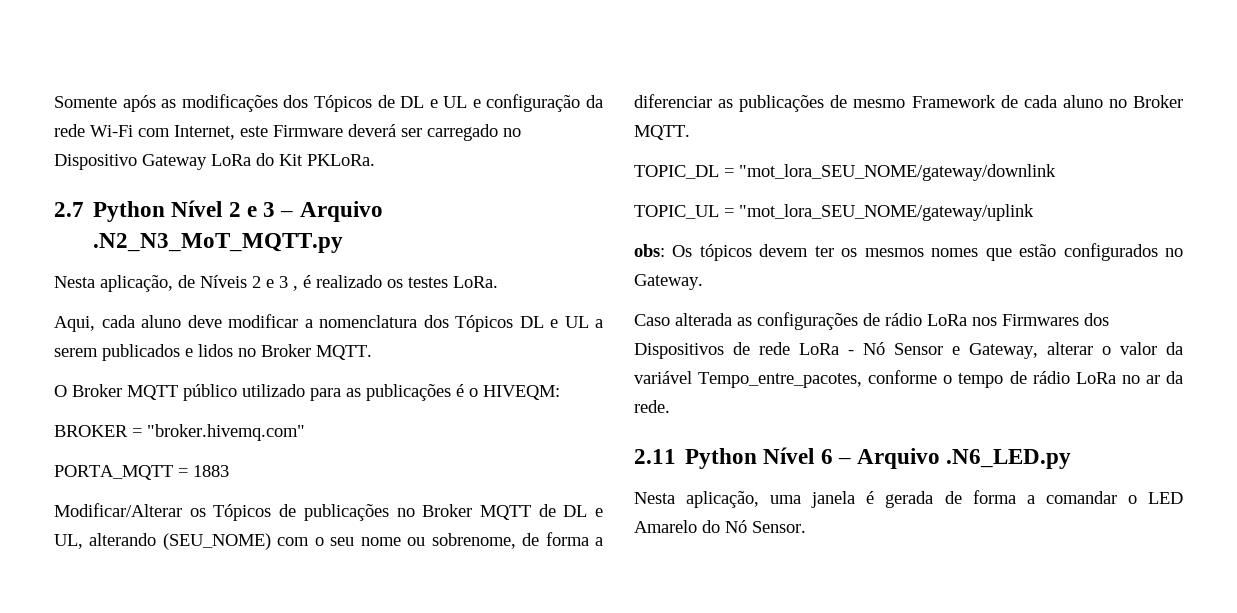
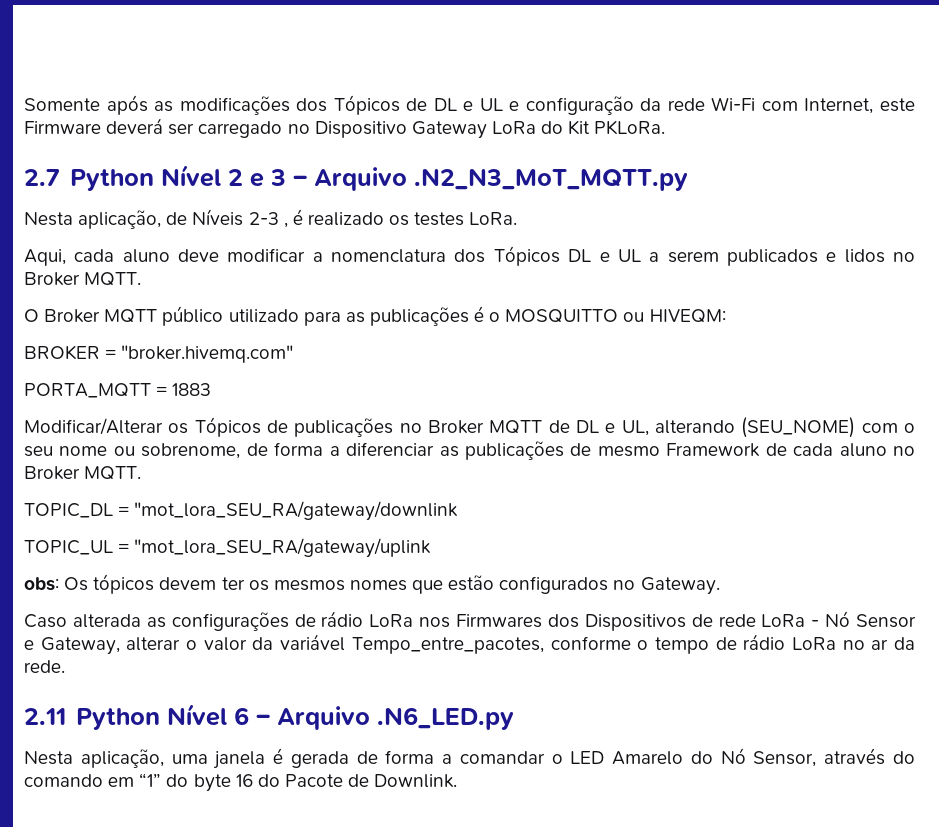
- Nesta aplicação, de Níveis 2 e 3 , é realizado os testes LoRa.
+ Nesta aplicação, de Níveis 2-3 , é realizado os testes LoRa.
- O Broker MQTT público utilizado para as publicações é o HIVEQM:
+ O Broker MQTT público utilizado para as publicações é o MOSQUITTO ou HIVEQM:
- TOPIC_DL = "mot_lora_SEU_NOME/gateway/downlink
+ TOPIC_DL = "mot_lora_SEU_RA/gateway/downlink
- TOPIC_UL = "mot_lora_SEU_NOME/gateway/uplink
+ TOPIC_UL = "mot_lora_SEU_RA/gateway/uplink
- Nesta aplicação, uma janela é gerada de forma a comandar o LED Amarelo do Nó Sensor.
+ Nesta aplicação, uma janela é gerada de forma a comandar o LED Amarelo do Nó Sensor, através do comando em “1” do byte 16 do Pacote de Downlink.

